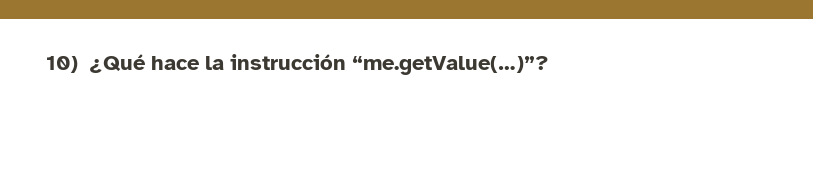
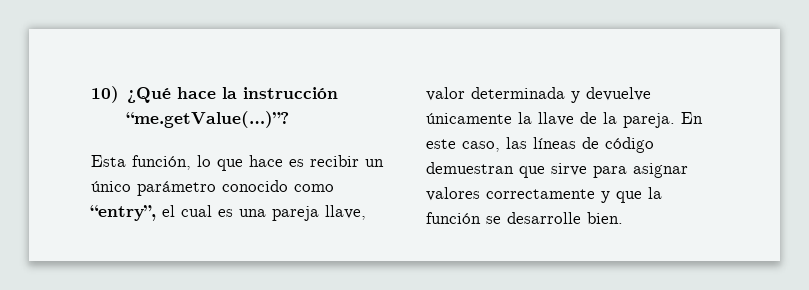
+ Esta función, lo que hace es recibir un único parámetro conocido como “entry”, el cual es una pareja llave, valor determinada y devuelve únicamente la llave de la pareja. En este caso, las líneas de código demuestran que sirve para asignar valores correctamente y que la función se desarrolle bien.

